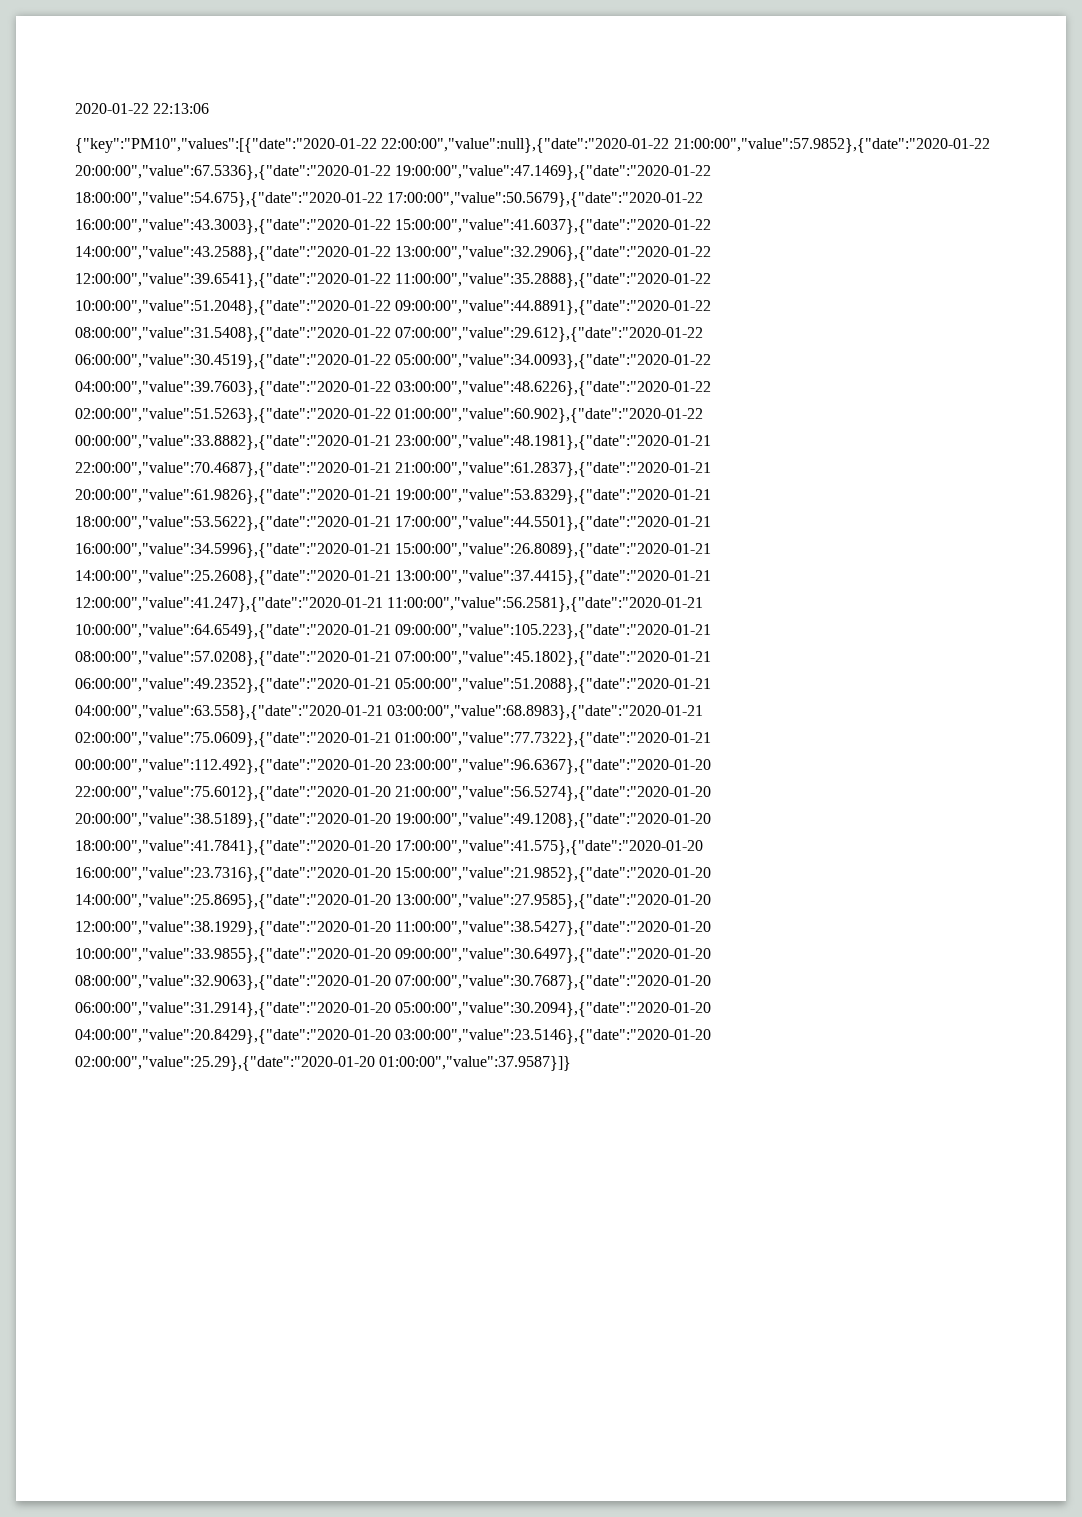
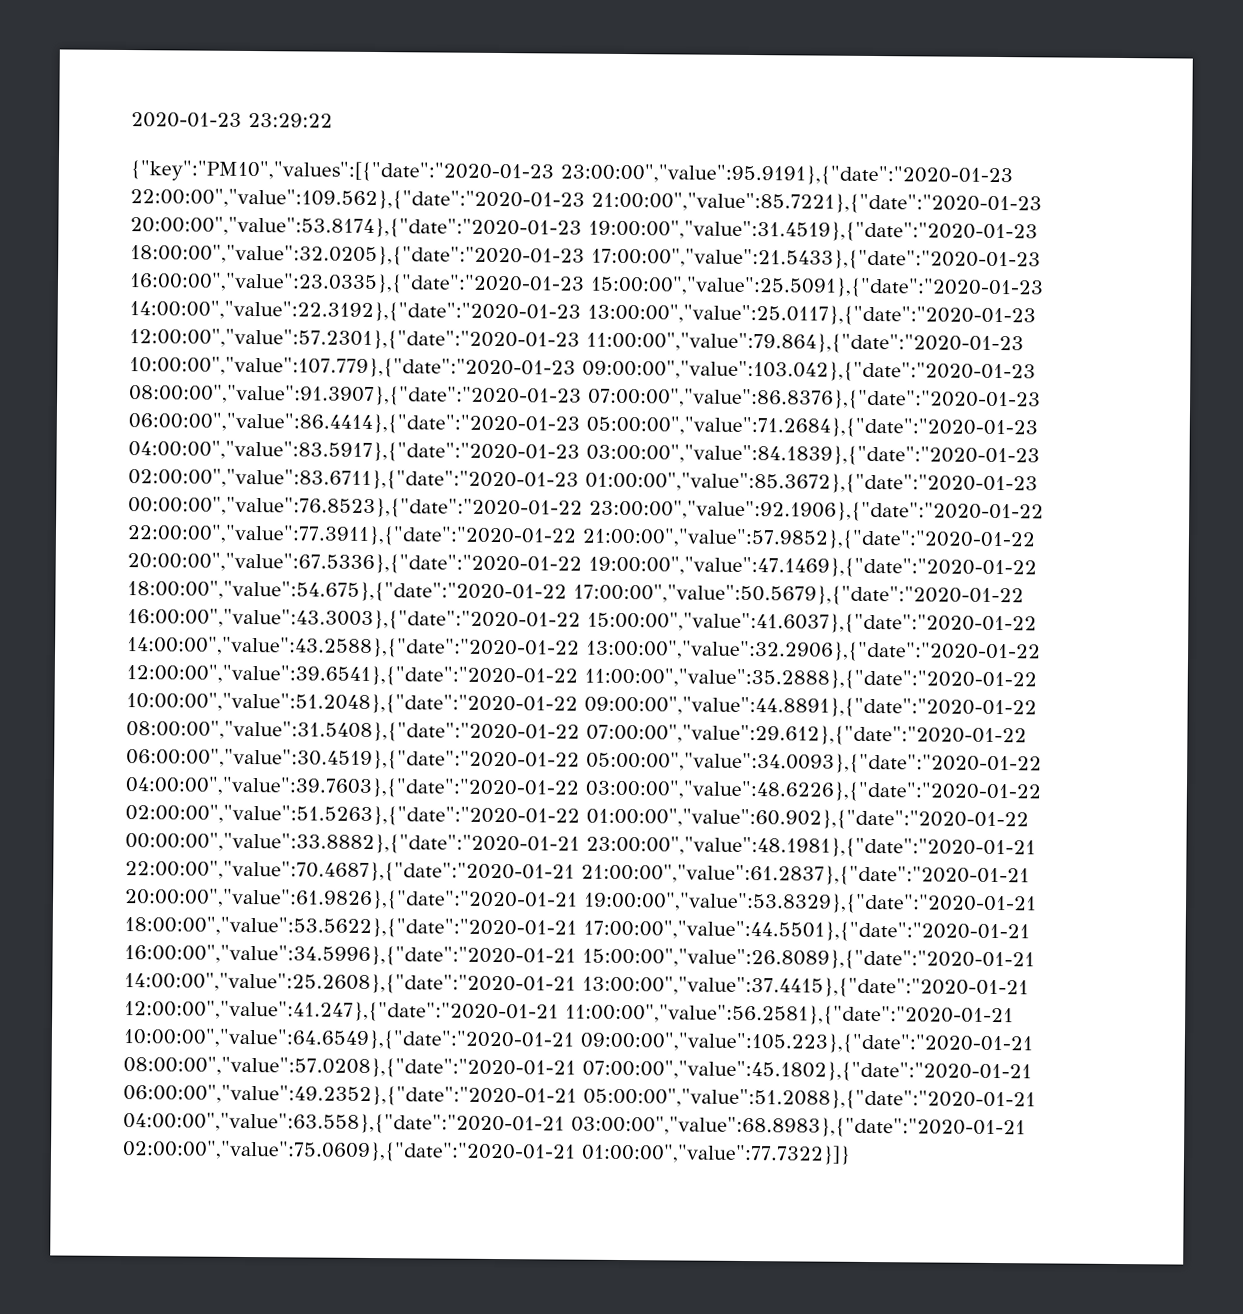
- 2020-01-22 22:13:06
- {"key":"PM10","values":[{"date":"2020-01-22 22:00:00","value":null},{"date":"2020-01-22 21:00:00","value":57.9852},{"date":"2020-01-22 20:00:00","value":67.5336},{"date":"2020-01-22 19:00:00","value":47.1469},{"date":"2020-01-22 18:00:00","value":54.675},{"date":"2020-01-22 17:00:00","value":50.5679},{"date":"2020-01-22 16:00:00","value":43.3003},{"date":"2020-01-22 15:00:00","value":41.6037},{"date":"2020-01-22 14:00:00","value":43.2588},{"date":"2020-01-22 13:00:00","value":32.2906},{"date":"2020-01-22 12:00:00","value":39.6541},{"date":"2020-01-22 11:00:00","value":35.2888},{"date":"2020-01-22 10:00:00","value":51.2048},{"date":"2020-01-22 09:00:00","value":44.8891},{"date":"2020-01-22 08:00:00","value":31.5408},{"date":"2020-01-22 07:00:00","value":29.612},{"date":"2020-01-22 06:00:00","value":30.4519},{"date":"2020-01-22 05:00:00","value":34.0093},{"date":"2020-01-22 04:00:00","value":39.7603},{"date":"2020-01-22 03:00:00","value":48.6226},{"date":"2020-01-22 02:00:00","value":51.5263},{"date":"2020-01-22 01:00:00","value":60.902},{"date":"2020-01-22 00:00:00","value":33.8882},{"date":"2020-01-21 23:00:00","value":48.1981},{"date":"2020-01-21 22:00:00","value":70.4687},{"date":"2020-01-21 21:00:00","value":61.2837},{"date":"2020-01-21 20:00:00","value":61.9826},{"date":"2020-01-21 19:00:00","value":53.8329},{"date":"2020-01-21 18:00:00","value":53.5622},{"date":"2020-01-21 17:00:00","value":44.5501},{"date":"2020-01-21 16:00:00","value":34.5996},{"date":"2020-01-21 15:00:00","value":26.8089},{"date":"2020-01-21 14:00:00","value":25.2608},{"date":"2020-01-21 13:00:00","value":37.4415},{"date":"2020-01-21 12:00:00","value":41.247},{"date":"2020-01-21 11:00:00","value":56.2581},{"date":"2020-01-21 10:00:00","value":64.6549},{"date":"2020-01-21 09:00:00","value":105.223},{"date":"2020-01-21 08:00:00","value":57.0208},{"date":"2020-01-21 07:00:00","value":45.1802},{"date":"2020-01-21 06:00:00","value":49.2352},{"date":"2020-01-21 05:00:00","value":51.2088},{"date":"2020-01-21 04:00:00","value":63.558},{"date":"2020-01-21 03:00:00","value":68.8983},{"date":"2020-01-21 02:00:00","value":75.0609},{"date":"2020-01-21 01:00:00","value":77.7322},{"date":"2020-01-21 00:00:00","value":112.492},{"date":"2020-01-20 23:00:00","value":96.6367},{"date":"2020-01-20 22:00:00","value":75.6012},{"date":"2020-01-20 21:00:00","value":56.5274},{"date":"2020-01-20 20:00:00","value":38.5189},{"date":"2020-01-20 19:00:00","value":49.1208},{"date":"2020-01-20 18:00:00","value":41.7841},{"date":"2020-01-20 17:00:00","value":41.575},{"date":"2020-01-20 16:00:00","value":23.7316},{"date":"2020-01-20 15:00:00","value":21.9852},{"date":"2020-01-20 14:00:00","value":25.8695},{"date":"2020-01-20 13:00:00","value":27.9585},{"date":"2020-01-20 12:00:00","value":38.1929},{"date":"2020-01-20 11:00:00","value":38.5427},{"date":"2020-01-20 10:00:00","value":33.9855},{"date":"2020-01-20 09:00:00","value":30.6497},{"date":"2020-01-20 08:00:00","value":32.9063},{"date":"2020-01-20 07:00:00","value":30.7687},{"date":"2020-01-20 06:00:00","value":31.2914},{"date":"2020-01-20 05:00:00","value":30.2094},{"date":"2020-01-20 04:00:00","value":20.8429},{"date":"2020-01-20 03:00:00","value":23.5146},{"date":"2020-01-20 02:00:00","value":25.29},{"date":"2020-01-20 01:00:00","value":37.9587}]}
+ 2020-01-23 23:29:22
+ {"key":"PM10","values":[{"date":"2020-01-23 23:00:00","value":95.9191},{"date":"2020-01-23 22:00:00","value":109.562},{"date":"2020-01-23 21:00:00","value":85.7221},{"date":"2020-01-23 20:00:00","value":53.8174},{"date":"2020-01-23 19:00:00","value":31.4519},{"date":"2020-01-23 18:00:00","value":32.0205},{"date":"2020-01-23 17:00:00","value":21.5433},{"date":"2020-01-23 16:00:00","value":23.0335},{"date":"2020-01-23 15:00:00","value":25.5091},{"date":"2020-01-23 14:00:00","value":22.3192},{"date":"2020-01-23 13:00:00","value":25.0117},{"date":"2020-01-23 12:00:00","value":57.2301},{"date":"2020-01-23 11:00:00","value":79.864},{"date":"2020-01-23 10:00:00","value":107.779},{"date":"2020-01-23 09:00:00","value":103.042},{"date":"2020-01-23 08:00:00","value":91.3907},{"date":"2020-01-23 07:00:00","value":86.8376},{"date":"2020-01-23 06:00:00","value":86.4414},{"date":"2020-01-23 05:00:00","value":71.2684},{"date":"2020-01-23 04:00:00","value":83.5917},{"date":"2020-01-23 03:00:00","value":84.1839},{"date":"2020-01-23 02:00:00","value":83.6711},{"date":"2020-01-23 01:00:00","value":85.3672},{"date":"2020-01-23 00:00:00","value":76.8523},{"date":"2020-01-22 23:00:00","value":92.1906},{"date":"2020-01-22 22:00:00","value":77.3911},{"date":"2020-01-22 21:00:00","value":57.9852},{"date":"2020-01-22 20:00:00","value":67.5336},{"date":"2020-01-22 19:00:00","value":47.1469},{"date":"2020-01-22 18:00:00","value":54.675},{"date":"2020-01-22 17:00:00","value":50.5679},{"date":"2020-01-22 16:00:00","value":43.3003},{"date":"2020-01-22 15:00:00","value":41.6037},{"date":"2020-01-22 14:00:00","value":43.2588},{"date":"2020-01-22 13:00:00","value":32.2906},{"date":"2020-01-22 12:00:00","value":39.6541},{"date":"2020-01-22 11:00:00","value":35.2888},{"date":"2020-01-22 10:00:00","value":51.2048},{"date":"2020-01-22 09:00:00","value":44.8891},{"date":"2020-01-22 08:00:00","value":31.5408},{"date":"2020-01-22 07:00:00","value":29.612},{"date":"2020-01-22 06:00:00","value":30.4519},{"date":"2020-01-22 05:00:00","value":34.0093},{"date":"2020-01-22 04:00:00","value":39.7603},{"date":"2020-01-22 03:00:00","value":48.6226},{"date":"2020-01-22 02:00:00","value":51.5263},{"date":"2020-01-22 01:00:00","value":60.902},{"date":"2020-01-22 00:00:00","value":33.8882},{"date":"2020-01-21 23:00:00","value":48.1981},{"date":"2020-01-21 22:00:00","value":70.4687},{"date":"2020-01-21 21:00:00","value":61.2837},{"date":"2020-01-21 20:00:00","value":61.9826},{"date":"2020-01-21 19:00:00","value":53.8329},{"date":"2020-01-21 18:00:00","value":53.5622},{"date":"2020-01-21 17:00:00","value":44.5501},{"date":"2020-01-21 16:00:00","value":34.5996},{"date":"2020-01-21 15:00:00","value":26.8089},{"date":"2020-01-21 14:00:00","value":25.2608},{"date":"2020-01-21 13:00:00","value":37.4415},{"date":"2020-01-21 12:00:00","value":41.247},{"date":"2020-01-21 11:00:00","value":56.2581},{"date":"2020-01-21 10:00:00","value":64.6549},{"date":"2020-01-21 09:00:00","value":105.223},{"date":"2020-01-21 08:00:00","value":57.0208},{"date":"2020-01-21 07:00:00","value":45.1802},{"date":"2020-01-21 06:00:00","value":49.2352},{"date":"2020-01-21 05:00:00","value":51.2088},{"date":"2020-01-21 04:00:00","value":63.558},{"date":"2020-01-21 03:00:00","value":68.8983},{"date":"2020-01-21 02:00:00","value":75.0609},{"date":"2020-01-21 01:00:00","value":77.7322}]}

